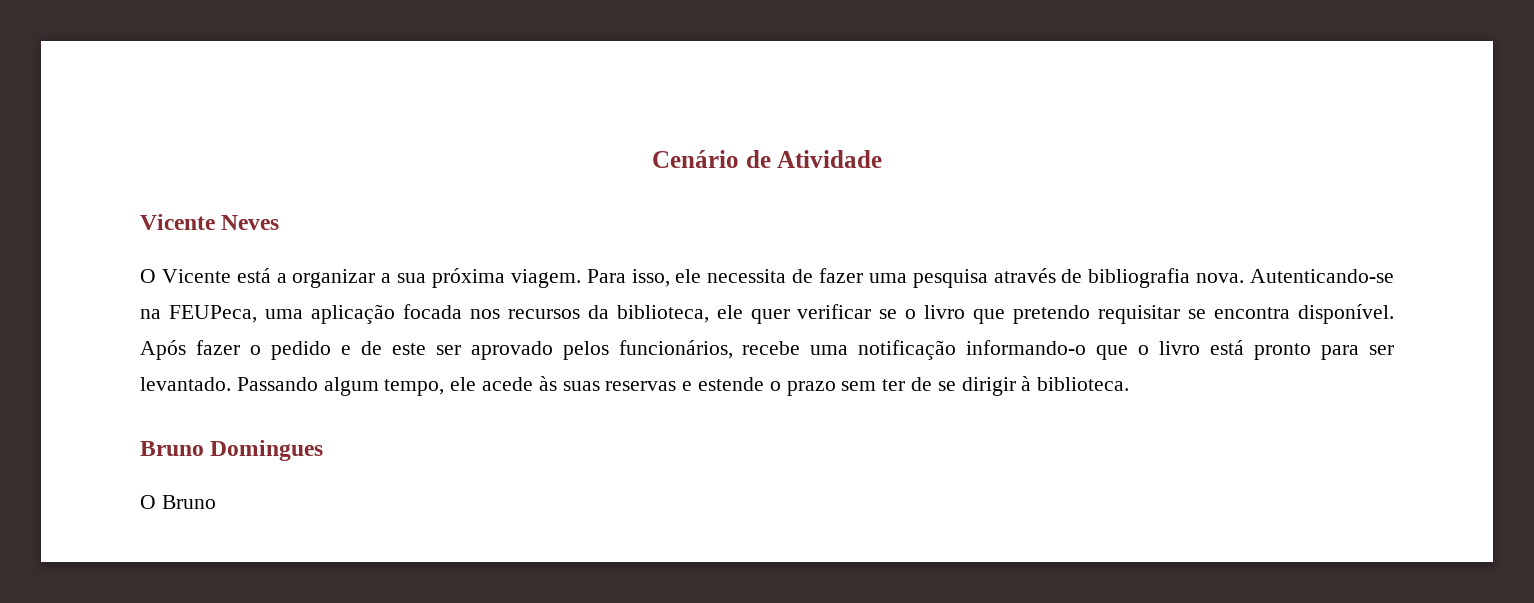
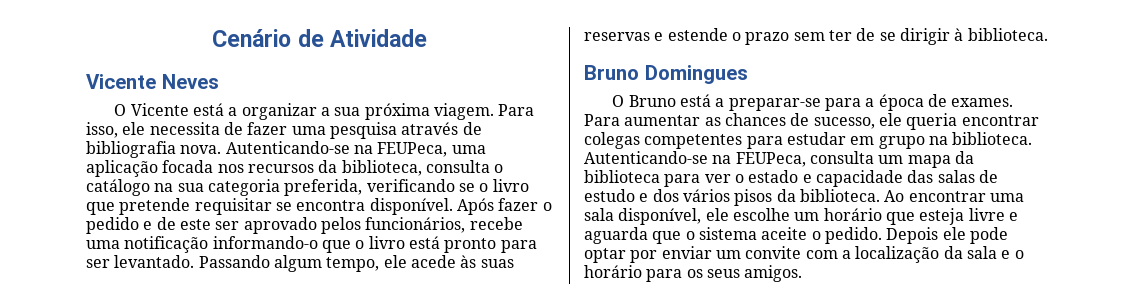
- Autenticando-se na FEUPeca, uma aplicação focada nos recursos da biblioteca, ele quer verificar se o livro que pretendo requisitar se encontra disponível.
+ Autenticando-se na FEUPeca, uma aplicação focada nos recursos da biblioteca, consulta o catálogo na sua categoria preferida, verificando se o livro que pretende requisitar se encontra disponível.
- O Bruno
+ O Bruno está a preparar-se para a época de exames. Para aumentar as chances de sucesso, ele queria encontrar colegas competentes para estudar em grupo na biblioteca. Autenticando-se na FEUPeca, consulta um mapa da biblioteca para ver o estado e capacidade das salas de estudo e dos vários pisos da biblioteca. Ao encontrar uma sala disponível, ele escolhe um horário que esteja livre e aguarda que o sistema aceite o pedido. Depois ele pode optar por enviar um convite com a localização da sala e o horário para os seus amigos.

